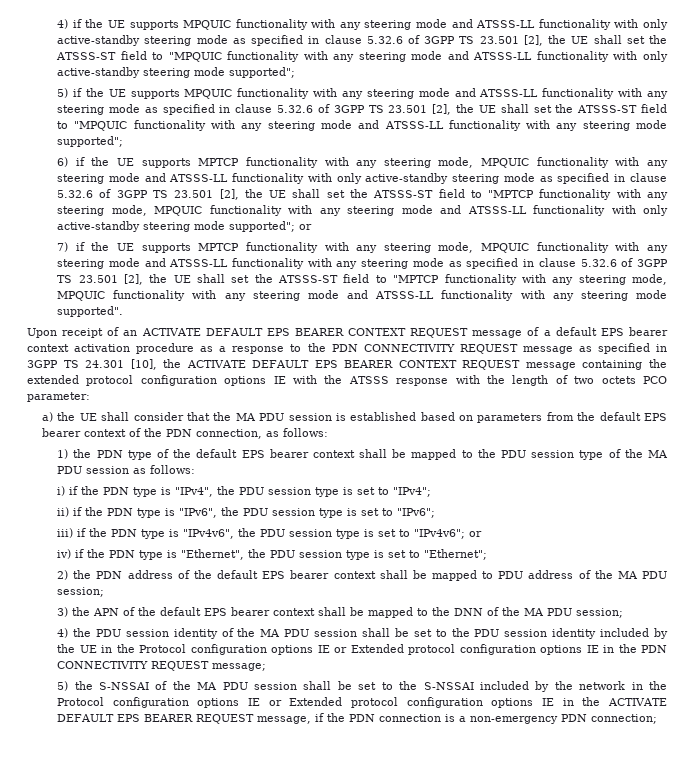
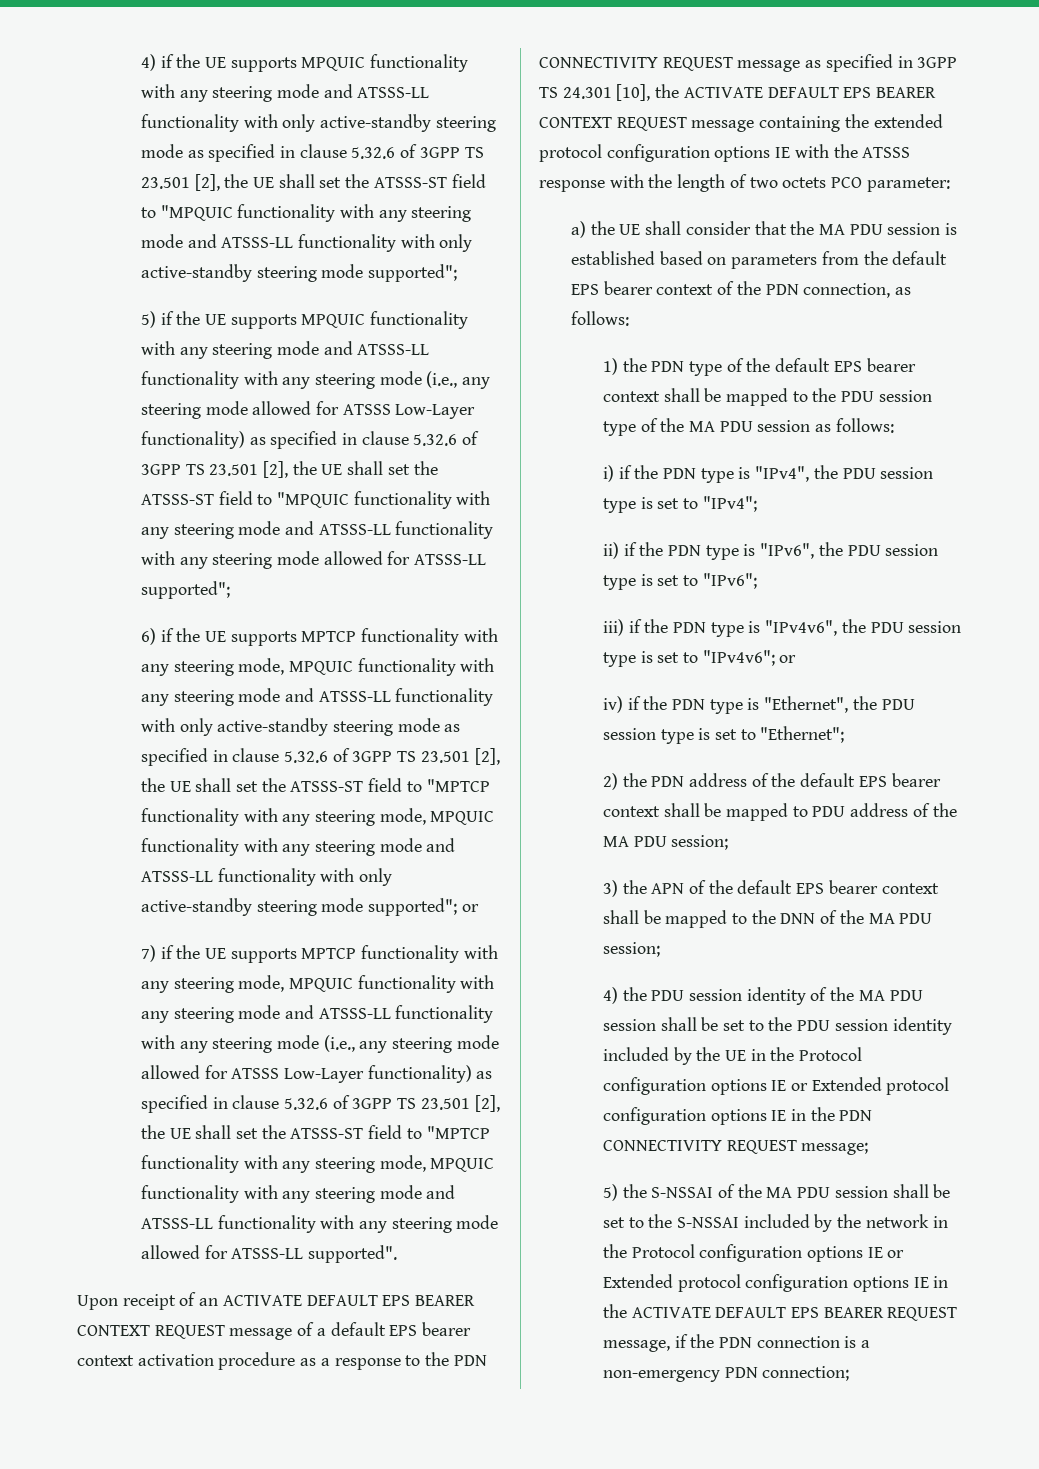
- 5) if the UE supports MPQUIC functionality with any steering mode and ATSSS-LL functionality with any steering mode as specified in clause 5.32.6 of 3GPP TS 23.501 [2], the UE shall set the ATSSS-ST field to "MPQUIC functionality with any steering mode and ATSSS-LL functionality with any steering mode supported";
+ 5) if the UE supports MPQUIC functionality with any steering mode and ATSSS-LL functionality with any steering mode (i.e., any steering mode allowed for ATSSS Low-Layer functionality) as specified in clause 5.32.6 of 3GPP TS 23.501 [2], the UE shall set the ATSSS-ST field to "MPQUIC functionality with any steering mode and ATSSS-LL functionality with any steering mode allowed for ATSSS-LL supported";
- 7) if the UE supports MPTCP functionality with any steering mode, MPQUIC functionality with any steering mode and ATSSS-LL functionality with any steering mode as specified in clause 5.32.6 of 3GPP TS 23.501 [2], the UE shall set the ATSSS-ST field to "MPTCP functionality with any steering mode, MPQUIC functionality with any steering mode and ATSSS-LL functionality with any steering mode supported".
+ 7) if the UE supports MPTCP functionality with any steering mode, MPQUIC functionality with any steering mode and ATSSS-LL functionality with any steering mode (i.e., any steering mode allowed for ATSSS Low-Layer functionality) as specified in clause 5.32.6 of 3GPP TS 23.501 [2], the UE shall set the ATSSS-ST field to "MPTCP functionality with any steering mode, MPQUIC functionality with any steering mode and ATSSS-LL functionality with any steering mode allowed for ATSSS-LL supported".

